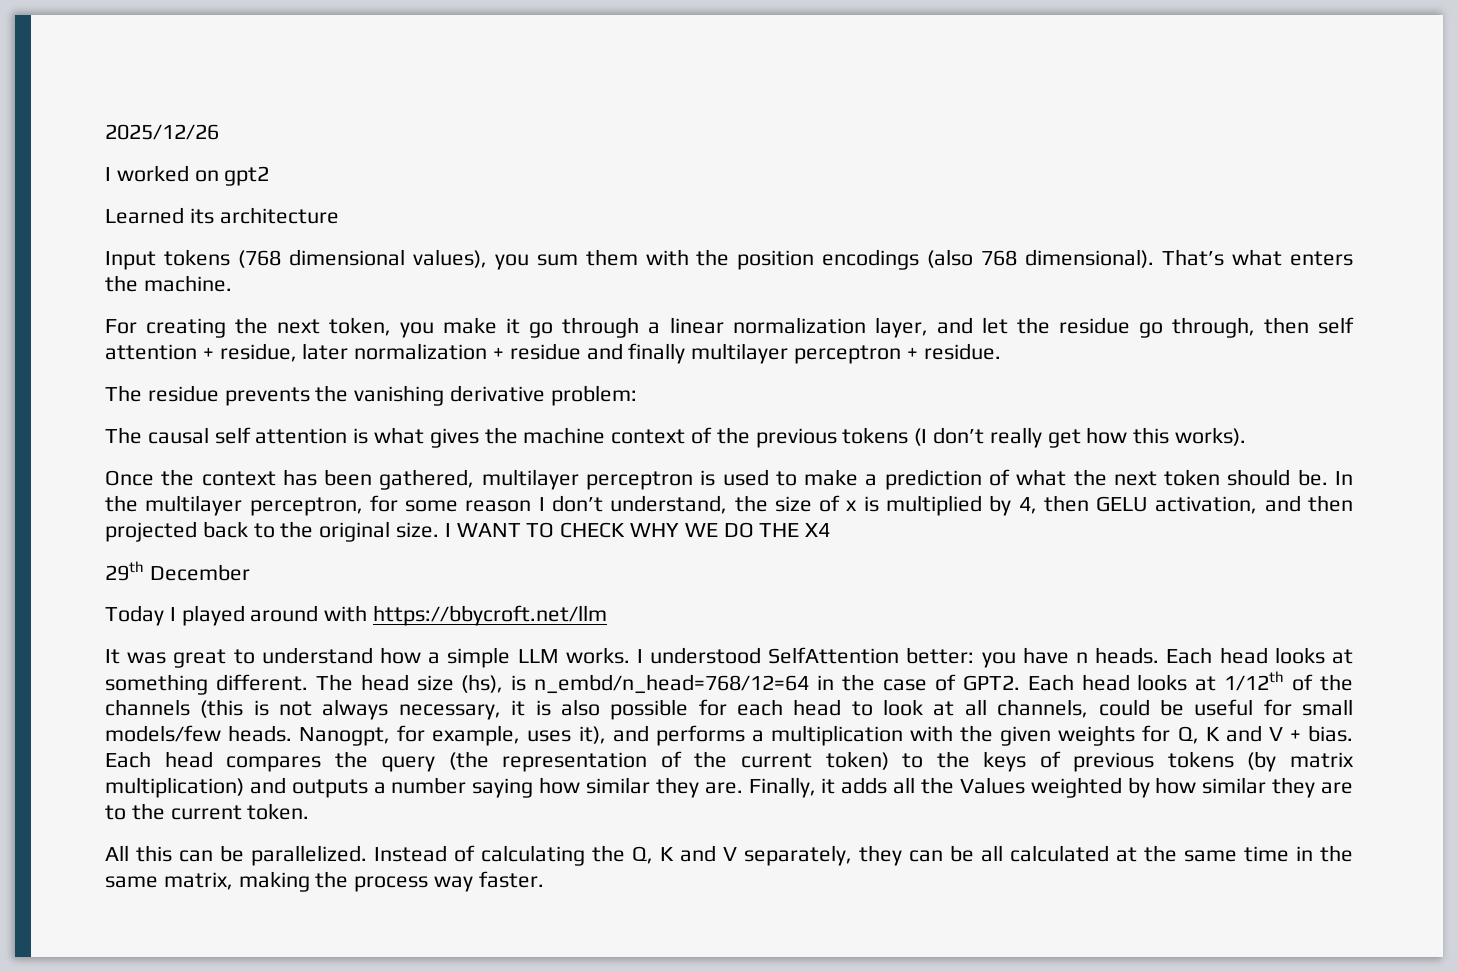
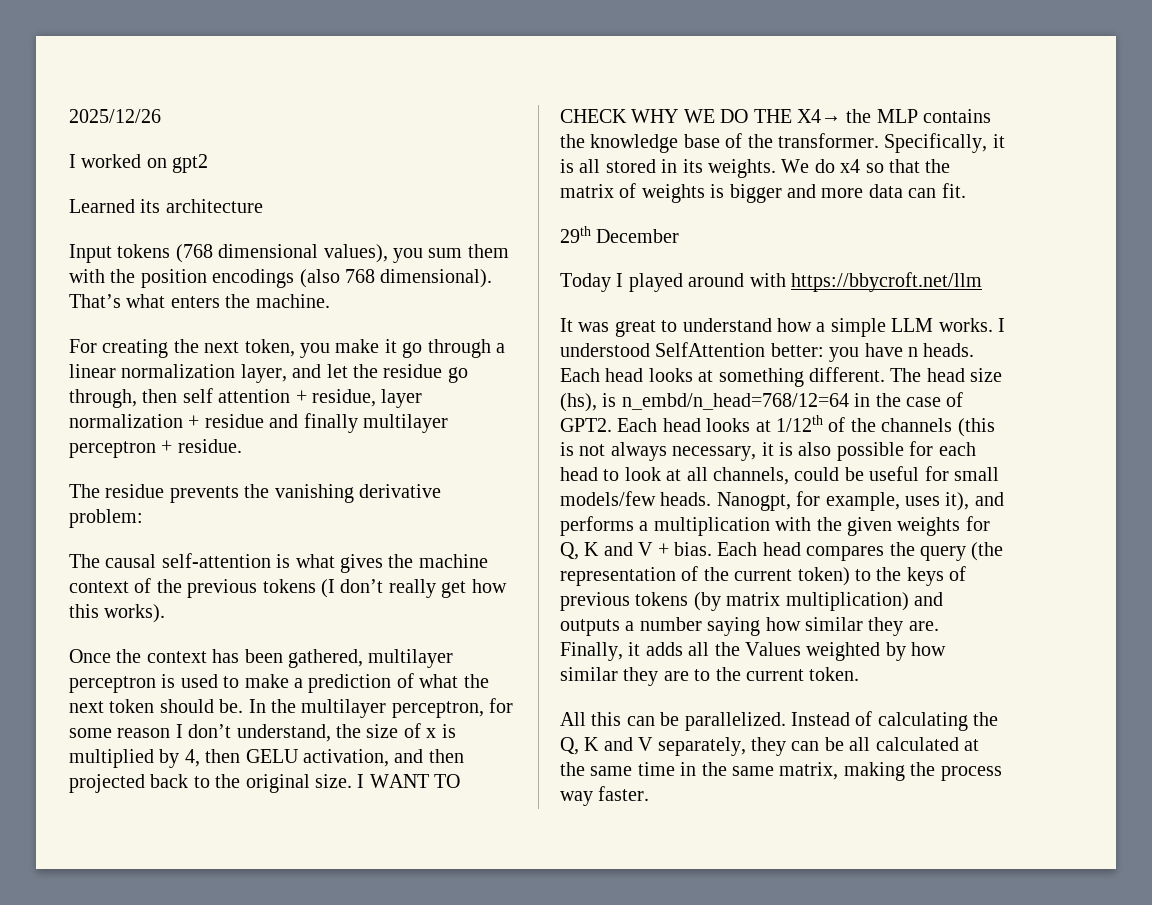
- For creating the next token, you make it go through a linear normalization layer, and let the residue go through, then self attention + residue, later normalization + residue and finally multilayer perceptron + residue.
+ For creating the next token, you make it go through a linear normalization layer, and let the residue go through, then self attention + residue, layer normalization + residue and finally multilayer perceptron + residue.
- The causal self attention is what gives the machine context of the previous tokens (I don’t really get how this works).
+ The causal self-attention is what gives the machine context of the previous tokens (I don’t really get how this works).
- I WANT TO CHECK WHY WE DO THE X4
+ I WANT TO CHECK WHY WE DO THE X4→ the MLP contains the knowledge base of the transformer. Specifically, it is all stored in its weights. We do x4 so that the matrix of weights is bigger and more data can fit.

